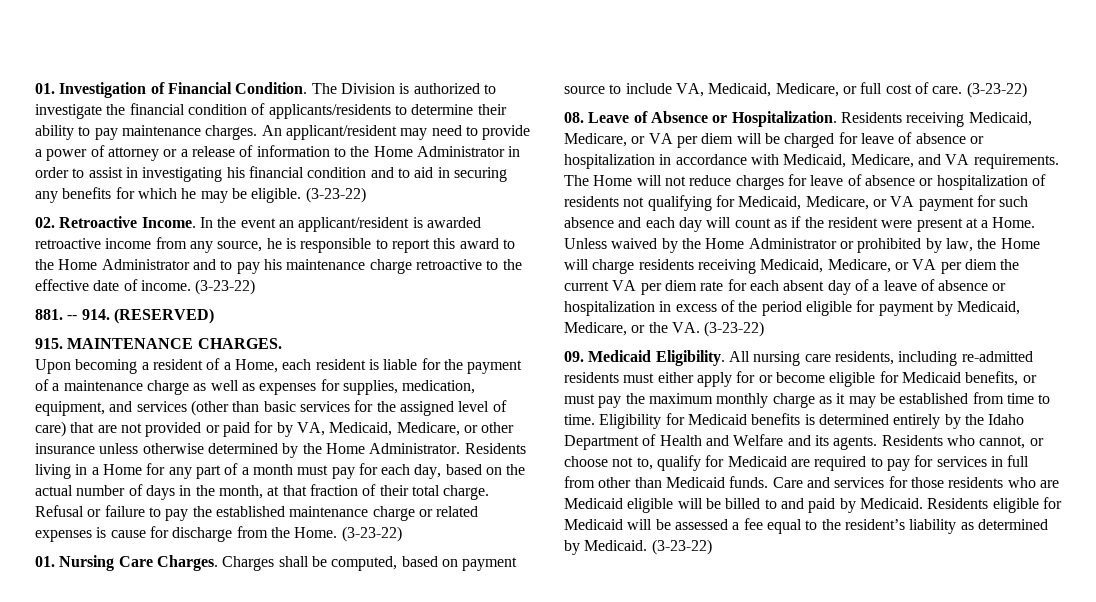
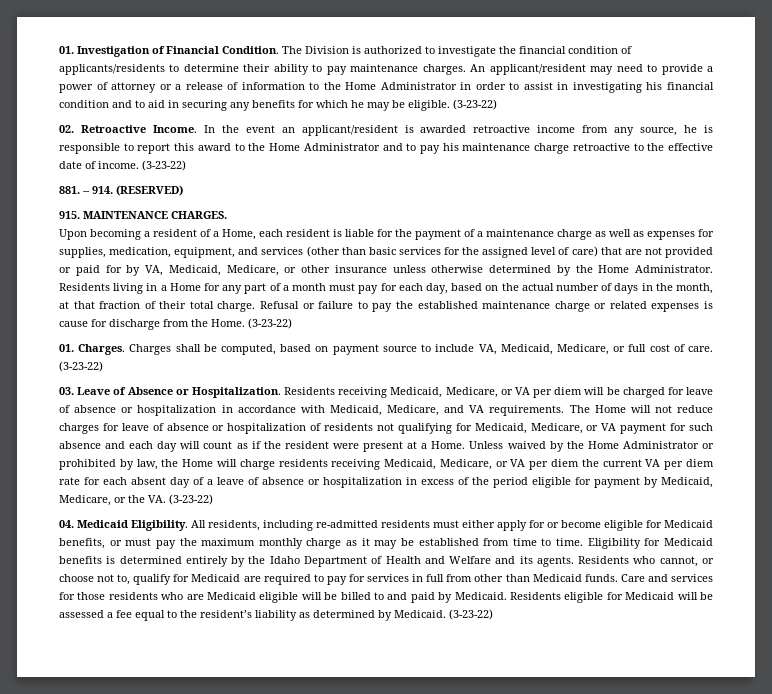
- 01. Nursing Care Charges.
+ 01. Charges.
- 08. Leave of Absence or Hospitalization.
+ 03. Leave of Absence or Hospitalization.
- 09. Medicaid Eligibility.
+ 04. Medicaid Eligibility.
- All nursing care residents, including re-admitted residents must either apply for or become eligible for Medicaid benefits, or must pay the maximum monthly charge as it may be established from time to time.
+ All residents, including re-admitted residents must either apply for or become eligible for Medicaid benefits, or must pay the maximum monthly charge as it may be established from time to time.

